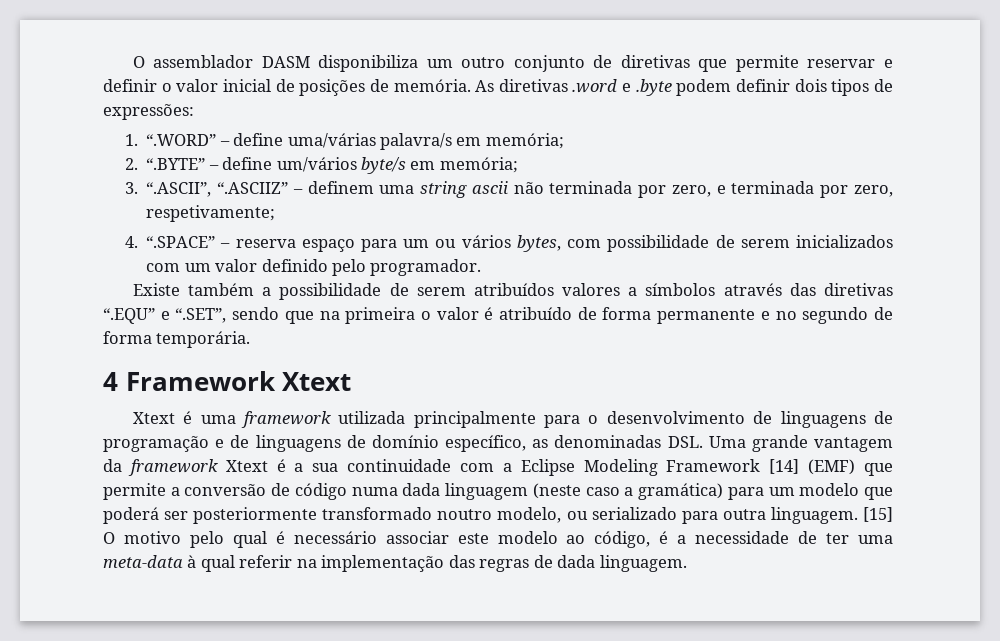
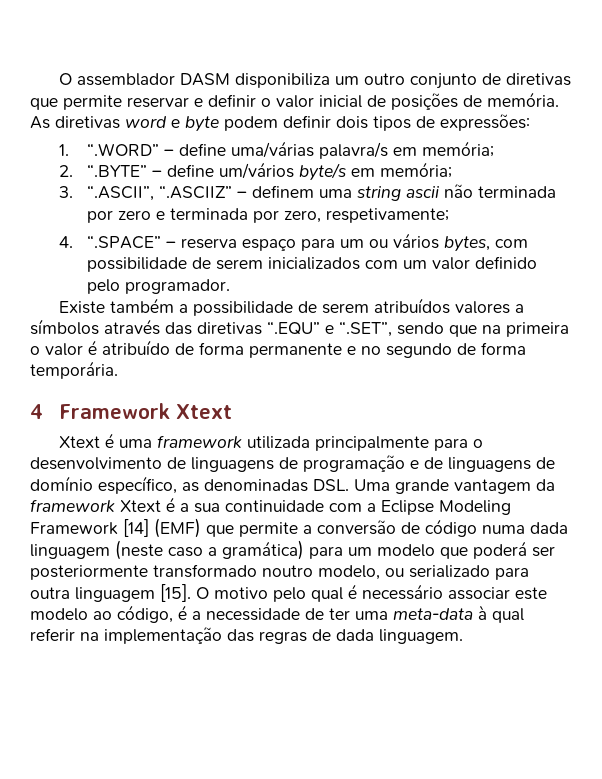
- As diretivas .word e .byte podem definir dois tipos de expressões:
+ As diretivas word e byte podem definir dois tipos de expressões:
- 3. “.ASCII”, “.ASCIIZ” – definem uma string ascii não terminada por zero, e terminada por zero, respetivamente;
+ 3. “.ASCII”, “.ASCIIZ” – definem uma string ascii não terminada por zero e terminada por zero, respetivamente;
- Xtext é uma framework utilizada principalmente para o desenvolvimento de linguagens de programação e de linguagens de domínio específico, as denominadas DSL. Uma grande vantagem da framework Xtext é a sua continuidade com a Eclipse Modeling Framework [14] (EMF) que permite a conversão de código numa dada linguagem (neste caso a gramática) para um modelo que poderá ser posteriormente transformado noutro modelo, ou serializado para outra linguagem. [15] O motivo pelo qual é necessário associar este modelo ao código, é a necessidade de ter uma meta-data à qual referir na implementação das regras de dada linguagem.
+ Xtext é uma framework utilizada principalmente para o desenvolvimento de linguagens de programação e de linguagens de domínio específico, as denominadas DSL. Uma grande vantagem da framework Xtext é a sua continuidade com a Eclipse Modeling Framework [14] (EMF) que permite a conversão de código numa dada linguagem (neste caso a gramática) para um modelo que poderá ser posteriormente transformado noutro modelo, ou serializado para outra linguagem [15]. O motivo pelo qual é necessário associar este modelo ao código, é a necessidade de ter uma meta-data à qual referir na implementação das regras de dada linguagem.

